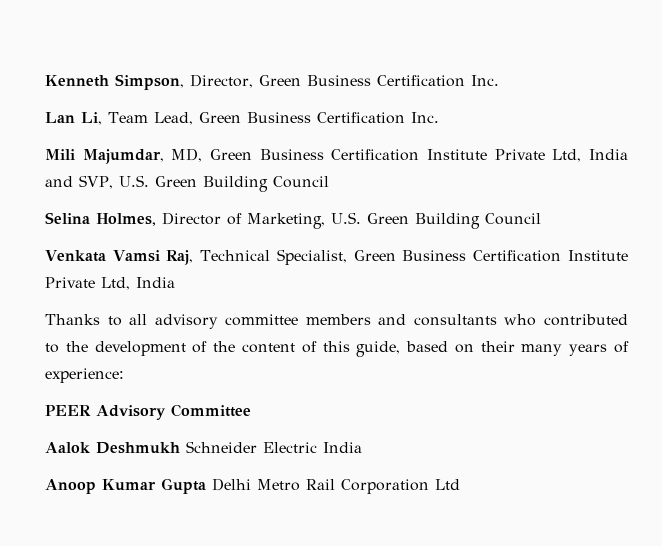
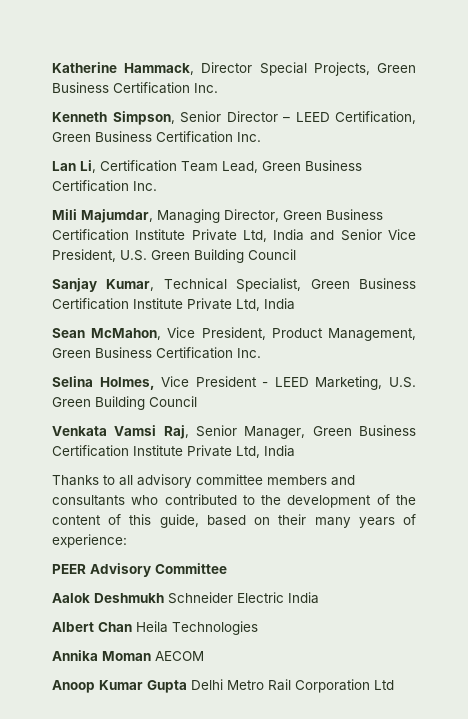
- Kenneth Simpson, Director, Green Business Certification Inc.
+ Katherine Hammack, Director Special Projects, Green Business Certification Inc.
+ Kenneth Simpson, Senior Director – LEED Certification, Green Business Certification Inc.
- Lan Li, Team Lead, Green Business Certification Inc.
+ Lan Li, Certification Team Lead, Green Business Certification Inc.
- Mili Majumdar, MD, Green Business Certification Institute Private Ltd, India and SVP, U.S. Green Building Council
- Selina Holmes, Director of Marketing, U.S. Green Building Council
+ Mili Majumdar, Managing Director, Green Business Certification Institute Private Ltd, India and Senior Vice President, U.S. Green Building Council
+ Sanjay Kumar, Technical Specialist, Green Business Certification Institute Private Ltd, India
+ Sean McMahon, Vice President, Product Management, Green Business Certification Inc.
+ Selina Holmes, Vice President - LEED Marketing, U.S. Green Building Council
- Venkata Vamsi Raj, Technical Specialist, Green Business Certification Institute Private Ltd, India
+ Venkata Vamsi Raj, Senior Manager, Green Business Certification Institute Private Ltd, India
+ Albert Chan Heila Technologies
+ Annika Moman AECOM

